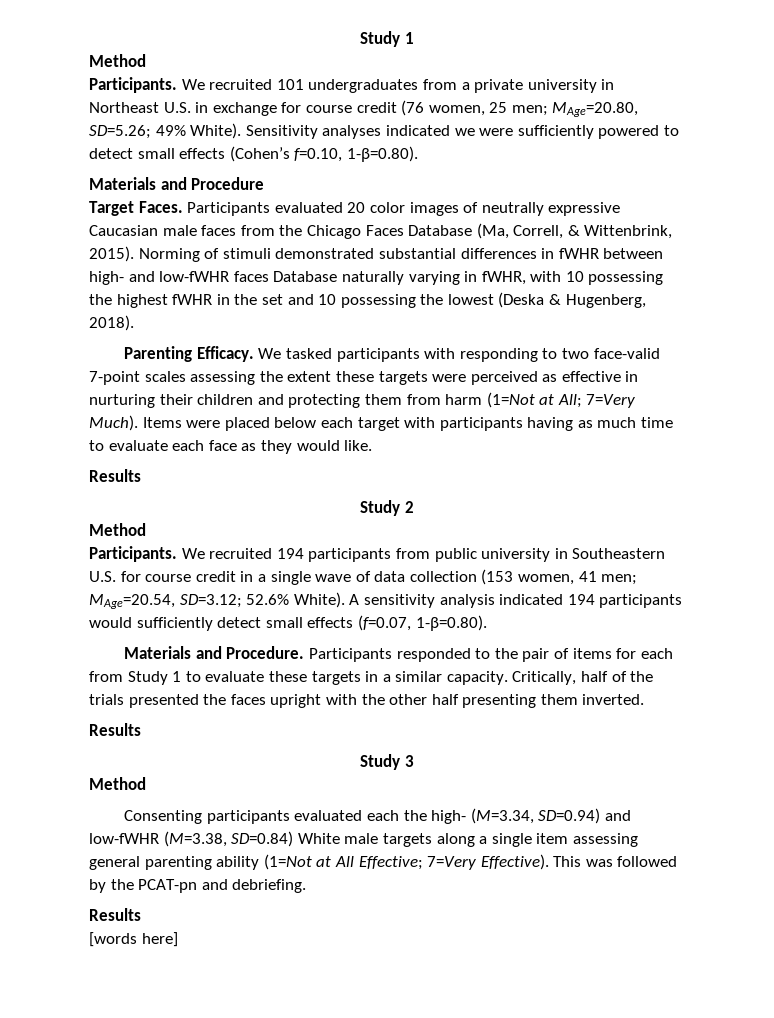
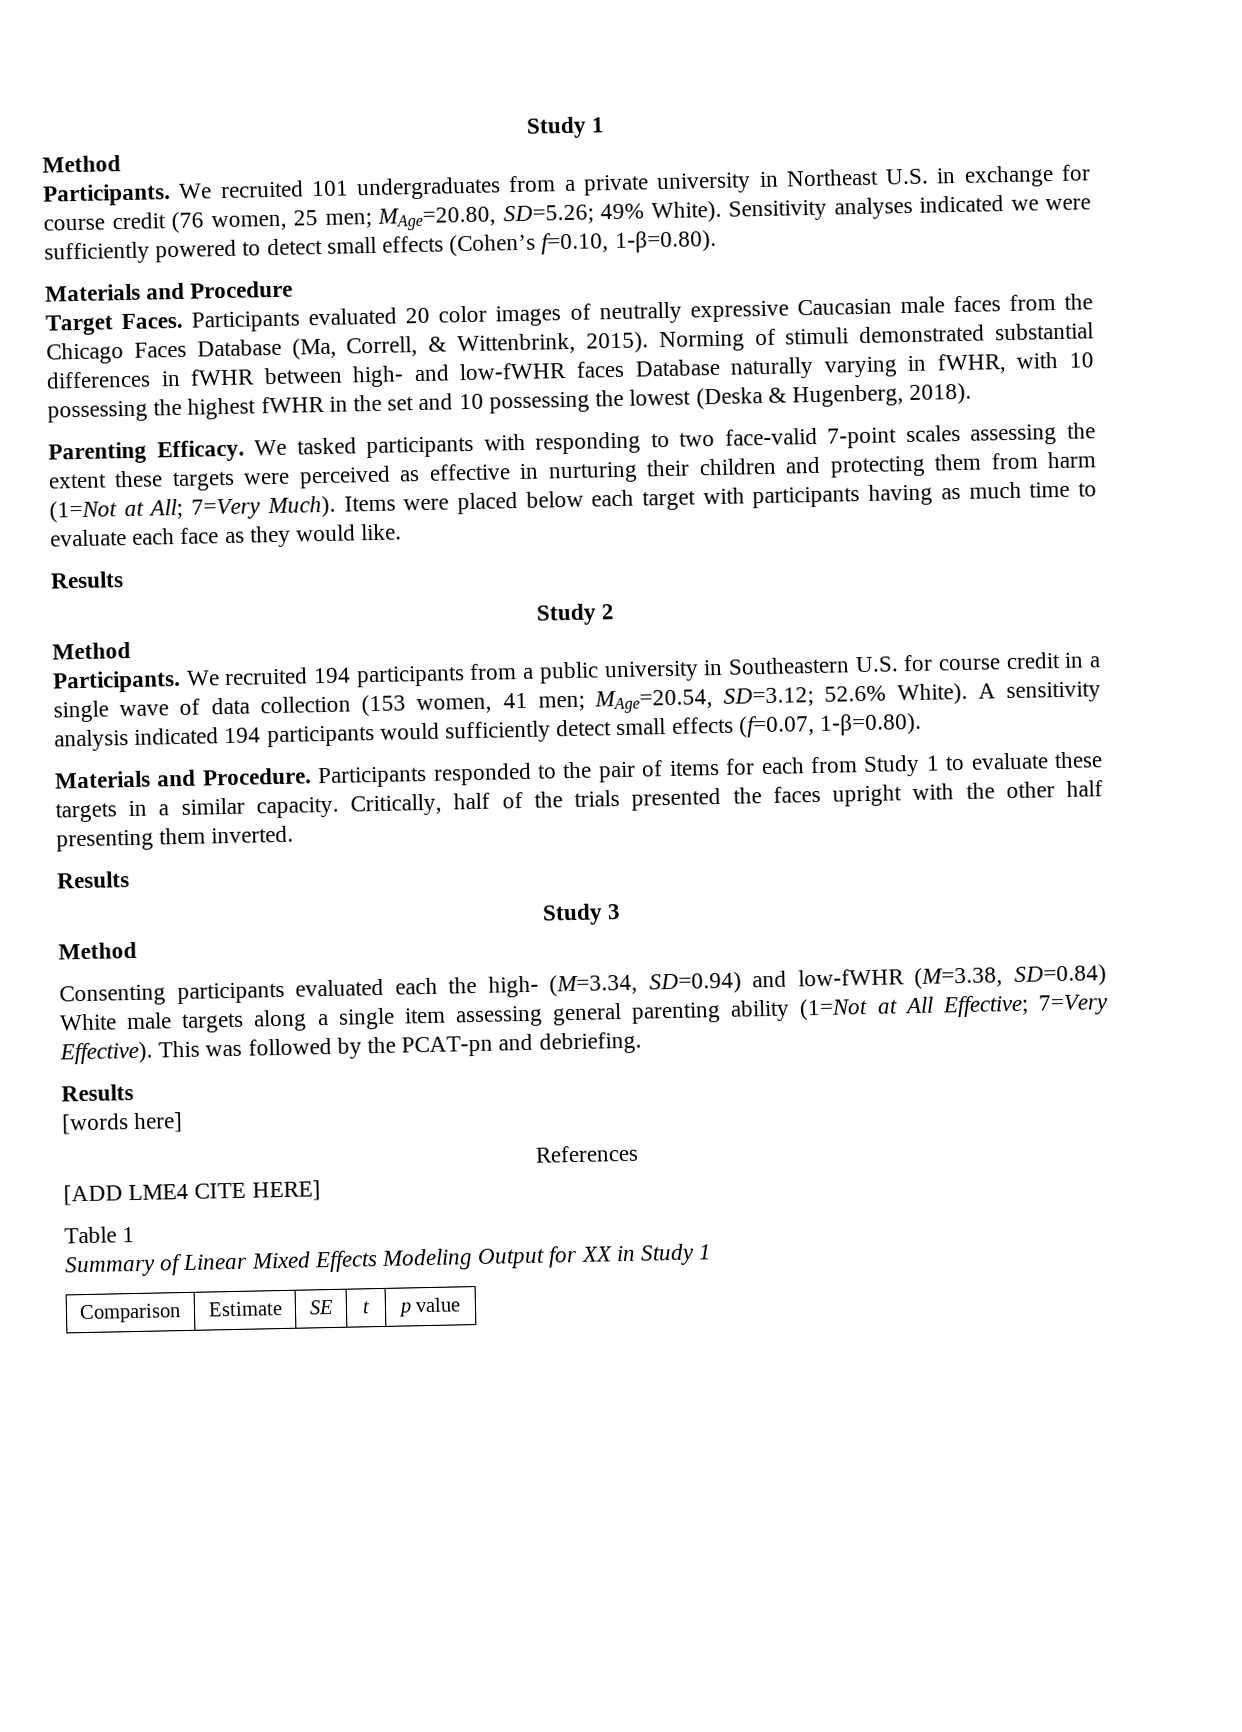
- We recruited 194 participants from public university in Southeastern U.S. for course credit in a single wave of data collection (153 women, 41 men; MAge=20.54, SD=3.12; 52.6% White).
+ We recruited 194 participants from a public university in Southeastern U.S. for course credit in a single wave of data collection (153 women, 41 men; MAge=20.54, SD=3.12; 52.6% White).
+ References
+ [ADD LME4 CITE HERE]
+ Table 1
+ Summary of Linear Mixed Effects Modeling Output for XX in Study 1
+ Comparison | Estimate | SE | t | p value

